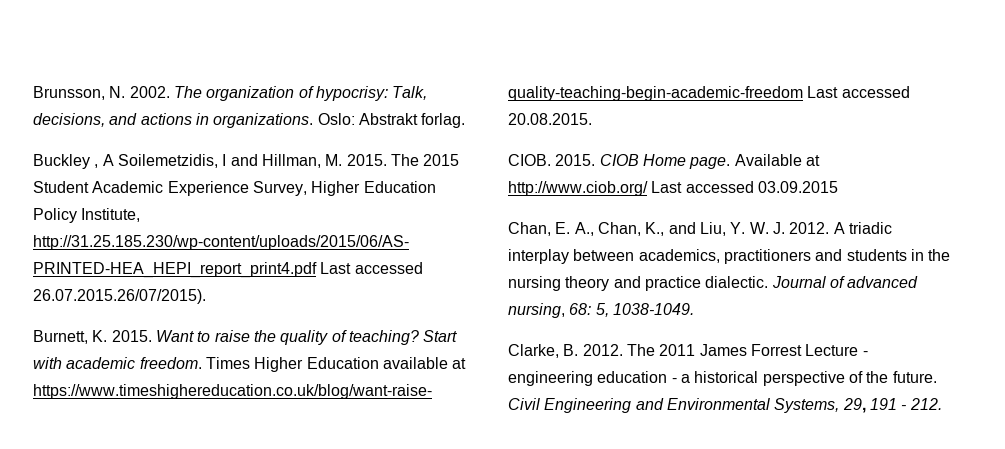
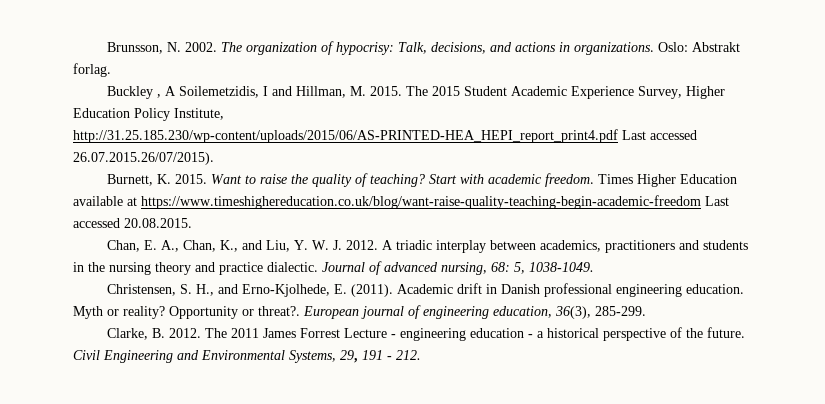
- CIOB. 2015. CIOB Home page. Available at http://www.ciob.org/ Last accessed 03.09.2015
+ Christensen, S. H., and Erno-Kjolhede, E. (2011). Academic drift in Danish professional engineering education. Myth or reality? Opportunity or threat?. European journal of engineering education, 36(3), 285-299.

